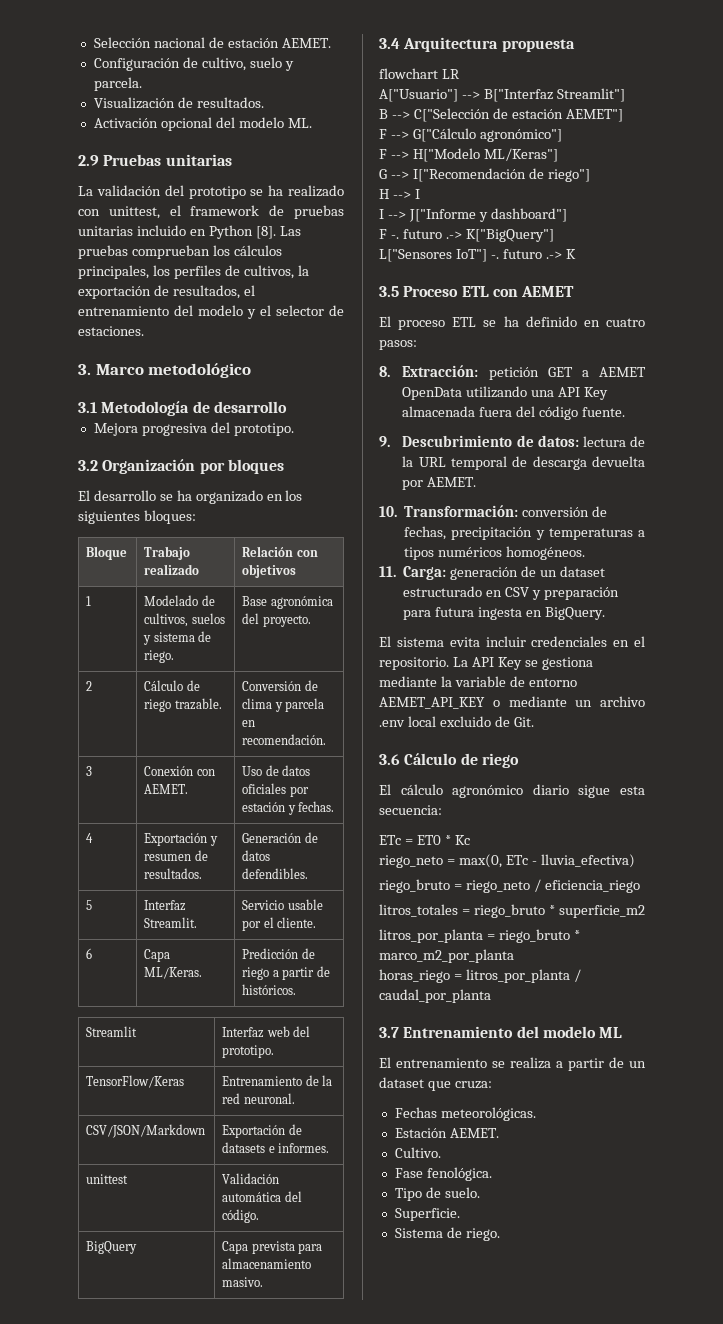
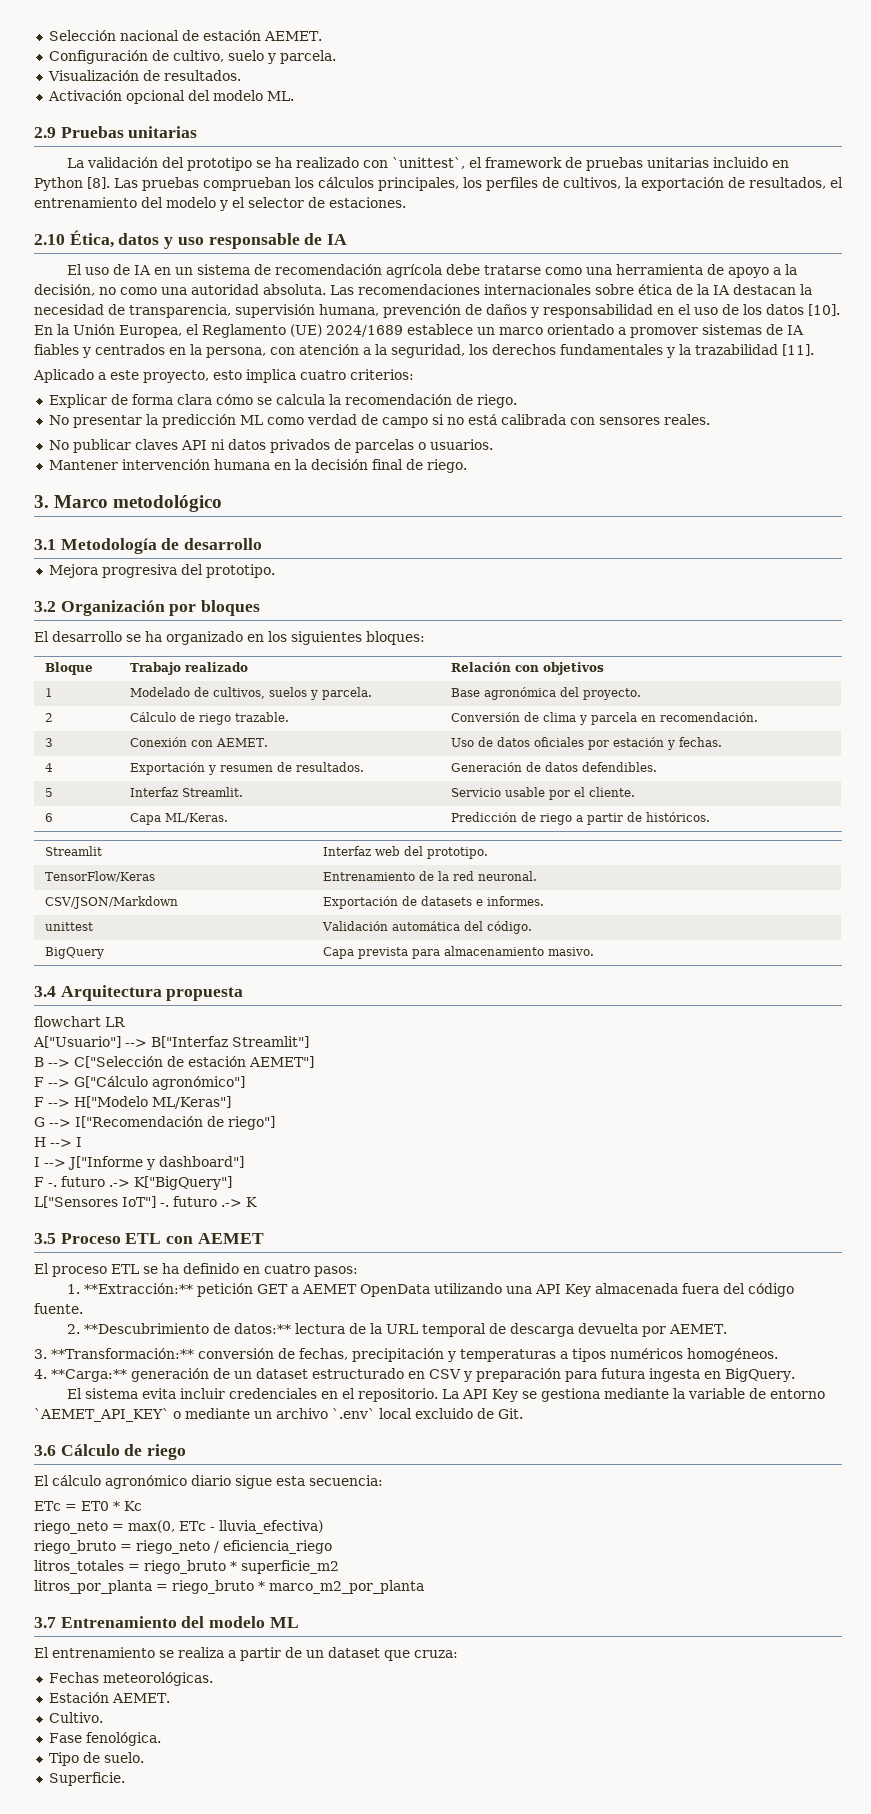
- La validación del prototipo se ha realizado con unittest, el framework de pruebas unitarias incluido en Python [8].
+ La validación del prototipo se ha realizado con `unittest`, el framework de pruebas unitarias incluido en Python [8].
+ 2.10 Ética, datos y uso responsable de IA
+ El uso de IA en un sistema de recomendación agrícola debe tratarse como una herramienta de apoyo a la decisión, no como una autoridad absoluta. Las recomendaciones internacionales sobre ética de la IA destacan la necesidad de transparencia, supervisión humana, prevención de daños y responsabilidad en el uso de los datos [10]. En la Unión Europea, el Reglamento (UE) 2024/1689 establece un marco orientado a promover sistemas de IA fiables y centrados en la persona, con atención a la seguridad, los derechos fundamentales y la trazabilidad [11].
+ Aplicado a este proyecto, esto implica cuatro criterios:
+ Explicar de forma clara cómo se calcula la recomendación de riego.
+ No presentar la predicción ML como verdad de campo si no está calibrada con sensores reales.
+ No publicar claves API ni datos privados de parcelas o usuarios.
+ Mantener intervención humana en la decisión final de riego.
- 1 | Modelado de cultivos, suelos y sistema de riego. | Base agronómica del proyecto.
+ 1 | Modelado de cultivos, suelos y parcela. | Base agronómica del proyecto.
- 8. Extracción: petición GET a AEMET OpenData utilizando una API Key almacenada fuera del código fuente.
+ 1. **Extracción:** petición GET a AEMET OpenData utilizando una API Key almacenada fuera del código fuente.
- 9. Descubrimiento de datos: lectura de la URL temporal de descarga devuelta por AEMET.
+ 2. **Descubrimiento de datos:** lectura de la URL temporal de descarga devuelta por AEMET.
- 10. Transformación: conversión de fechas, precipitación y temperaturas a tipos numéricos homogéneos.
+ 3. **Transformación:** conversión de fechas, precipitación y temperaturas a tipos numéricos homogéneos.
- 11. Carga: generación de un dataset estructurado en CSV y preparación para futura ingesta en BigQuery.
+ 4. **Carga:** generación de un dataset estructurado en CSV y preparación para futura ingesta en BigQuery.
- La API Key se gestiona mediante la variable de entorno AEMET_API_KEY o mediante un archivo .env local excluido de Git.
+ La API Key se gestiona mediante la variable de entorno `AEMET_API_KEY` o mediante un archivo `.env` local excluido de Git.
- horas_riego = litros_por_planta / caudal_por_planta
- Sistema de riego.

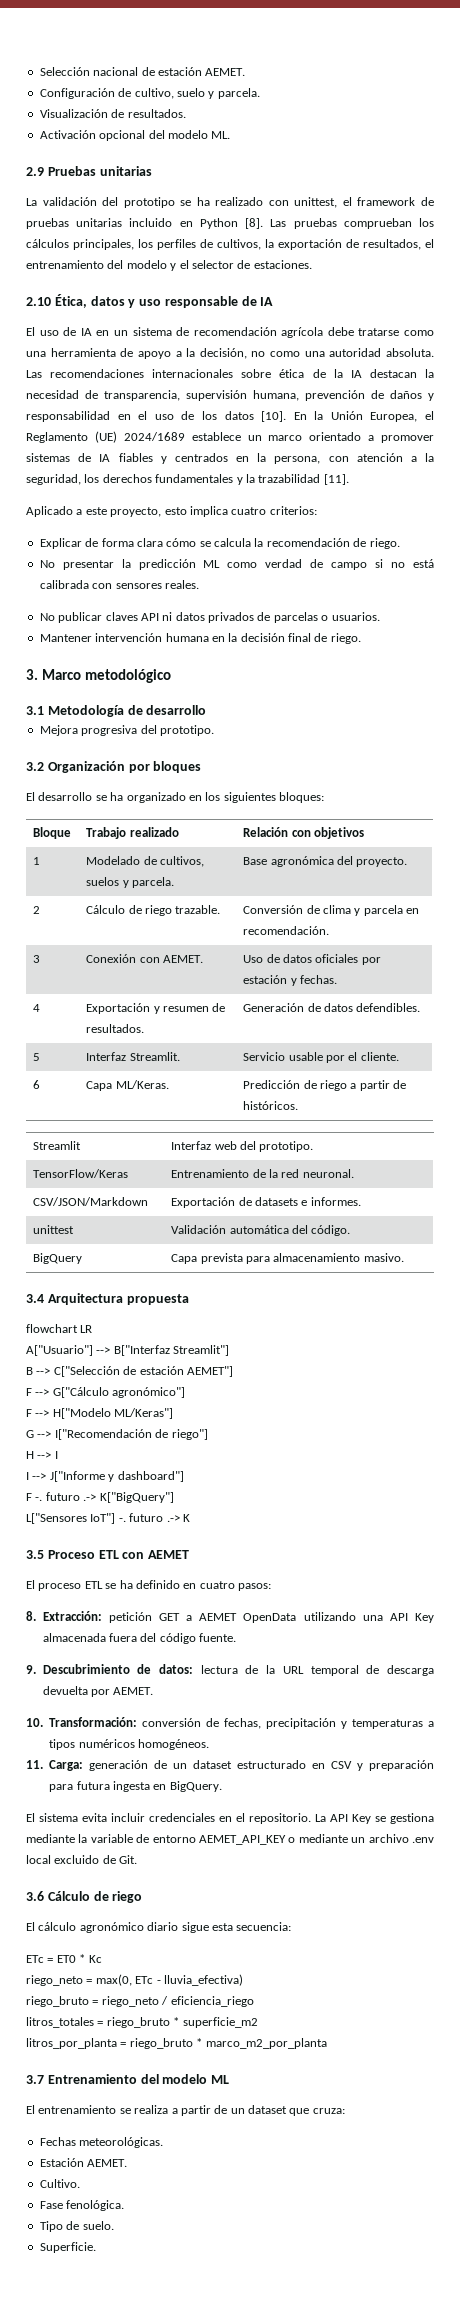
- La validación del prototipo se ha realizado con `unittest`, el framework de pruebas unitarias incluido en Python [8].
+ La validación del prototipo se ha realizado con unittest, el framework de pruebas unitarias incluido en Python [8].
- 1. **Extracción:** petición GET a AEMET OpenData utilizando una API Key almacenada fuera del código fuente.
+ 8. Extracción: petición GET a AEMET OpenData utilizando una API Key almacenada fuera del código fuente.
- 2. **Descubrimiento de datos:** lectura de la URL temporal de descarga devuelta por AEMET.
+ 9. Descubrimiento de datos: lectura de la URL temporal de descarga devuelta por AEMET.
- 3. **Transformación:** conversión de fechas, precipitación y temperaturas a tipos numéricos homogéneos.
+ 10. Transformación: conversión de fechas, precipitación y temperaturas a tipos numéricos homogéneos.
- 4. **Carga:** generación de un dataset estructurado en CSV y preparación para futura ingesta en BigQuery.
+ 11. Carga: generación de un dataset estructurado en CSV y preparación para futura ingesta en BigQuery.
- La API Key se gestiona mediante la variable de entorno `AEMET_API_KEY` o mediante un archivo `.env` local excluido de Git.
+ La API Key se gestiona mediante la variable de entorno AEMET_API_KEY o mediante un archivo .env local excluido de Git.

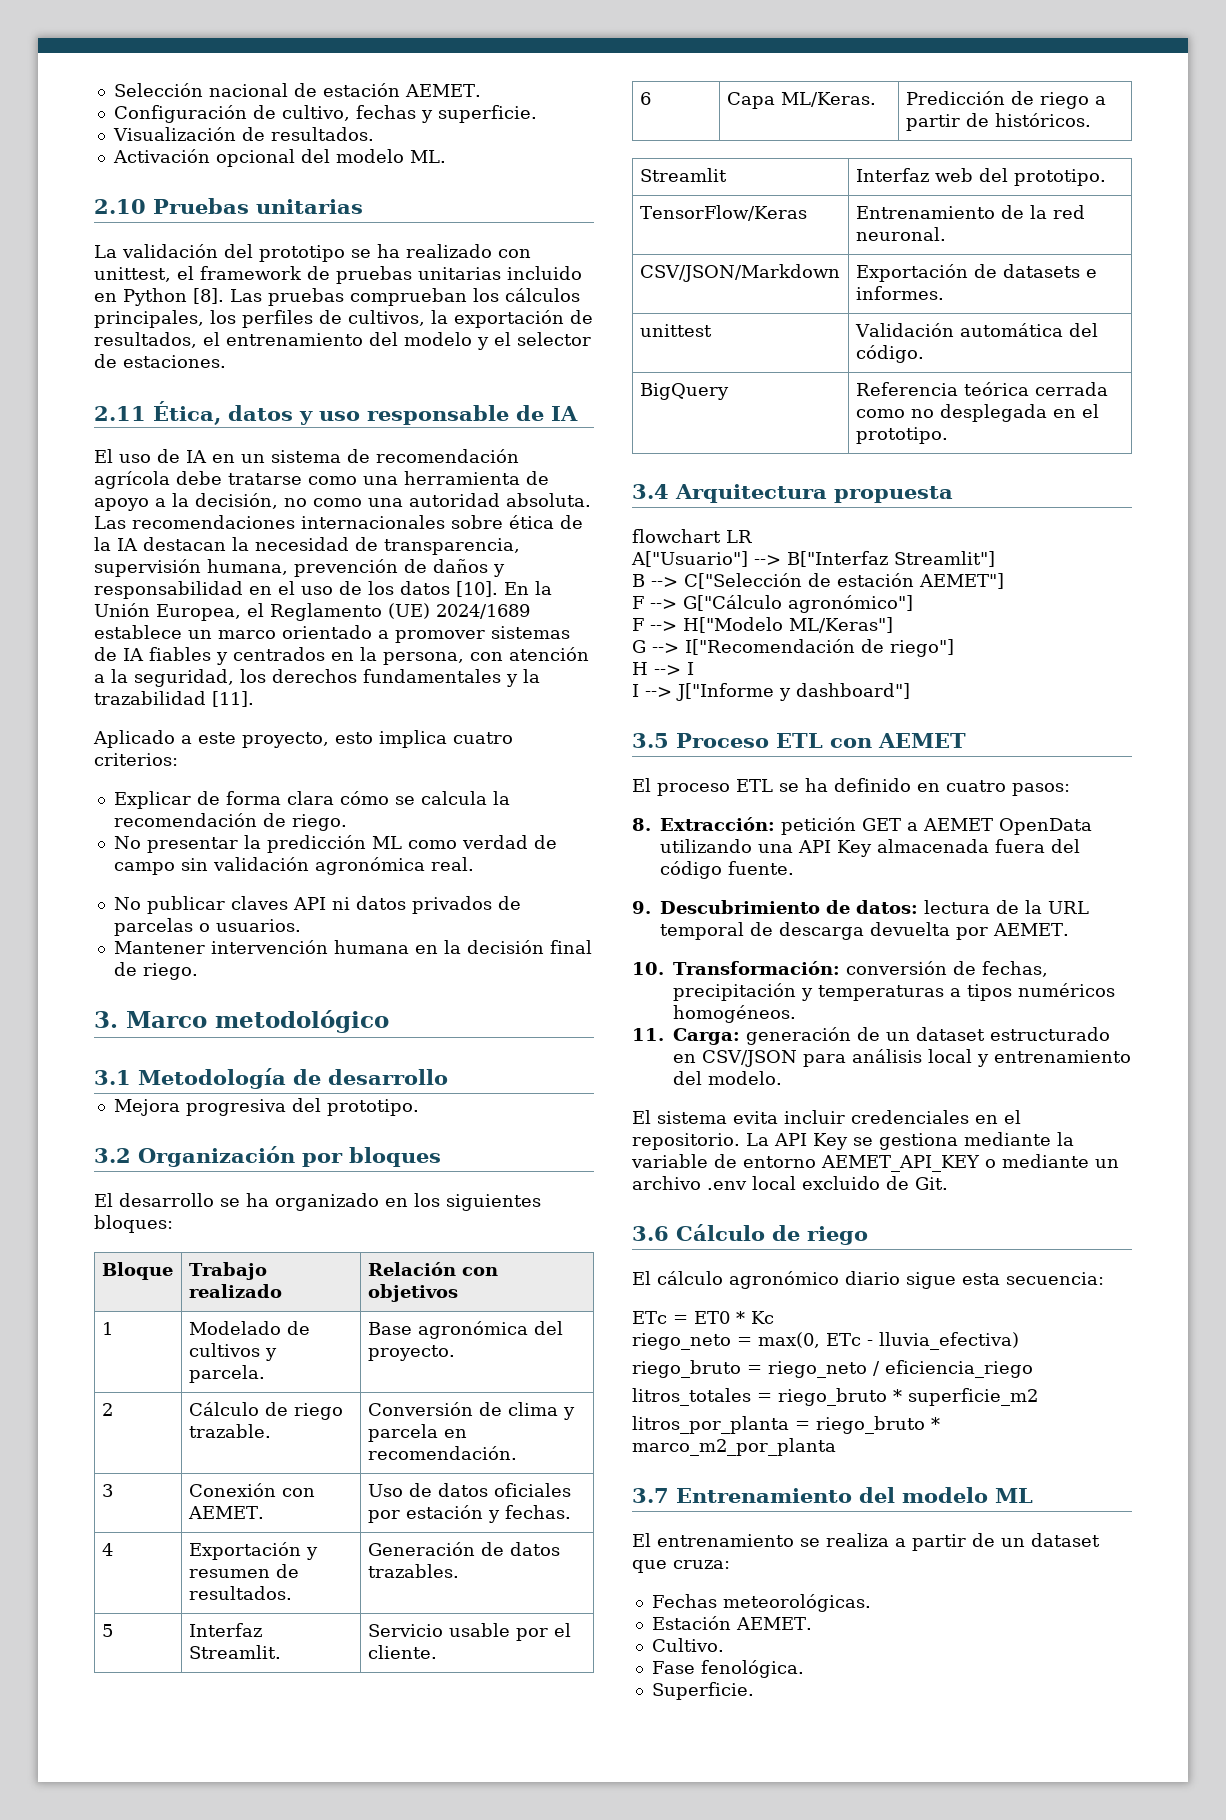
- Configuración de cultivo, suelo y parcela.
+ Configuración de cultivo, fechas y superficie.
- 2.9 Pruebas unitarias
+ 2.10 Pruebas unitarias
- 2.10 Ética, datos y uso responsable de IA
+ 2.11 Ética, datos y uso responsable de IA
- No presentar la predicción ML como verdad de campo si no está calibrada con sensores reales.
+ No presentar la predicción ML como verdad de campo sin validación agronómica real.
- 1 | Modelado de cultivos, suelos y parcela. | Base agronómica del proyecto.
+ 1 | Modelado de cultivos y parcela. | Base agronómica del proyecto.
- 4 | Exportación y resumen de resultados. | Generación de datos defendibles.
+ 4 | Exportación y resumen de resultados. | Generación de datos trazables.
- BigQuery | Capa prevista para almacenamiento masivo.
+ BigQuery | Referencia teórica cerrada como no desplegada en el prototipo.
- F -. futuro .-> K["BigQuery"]
- L["Sensores IoT"] -. futuro .-> K
- 11. Carga: generación de un dataset estructurado en CSV y preparación para futura ingesta en BigQuery.
+ 11. Carga: generación de un dataset estructurado en CSV/JSON para análisis local y entrenamiento del modelo.
- Tipo de suelo.

